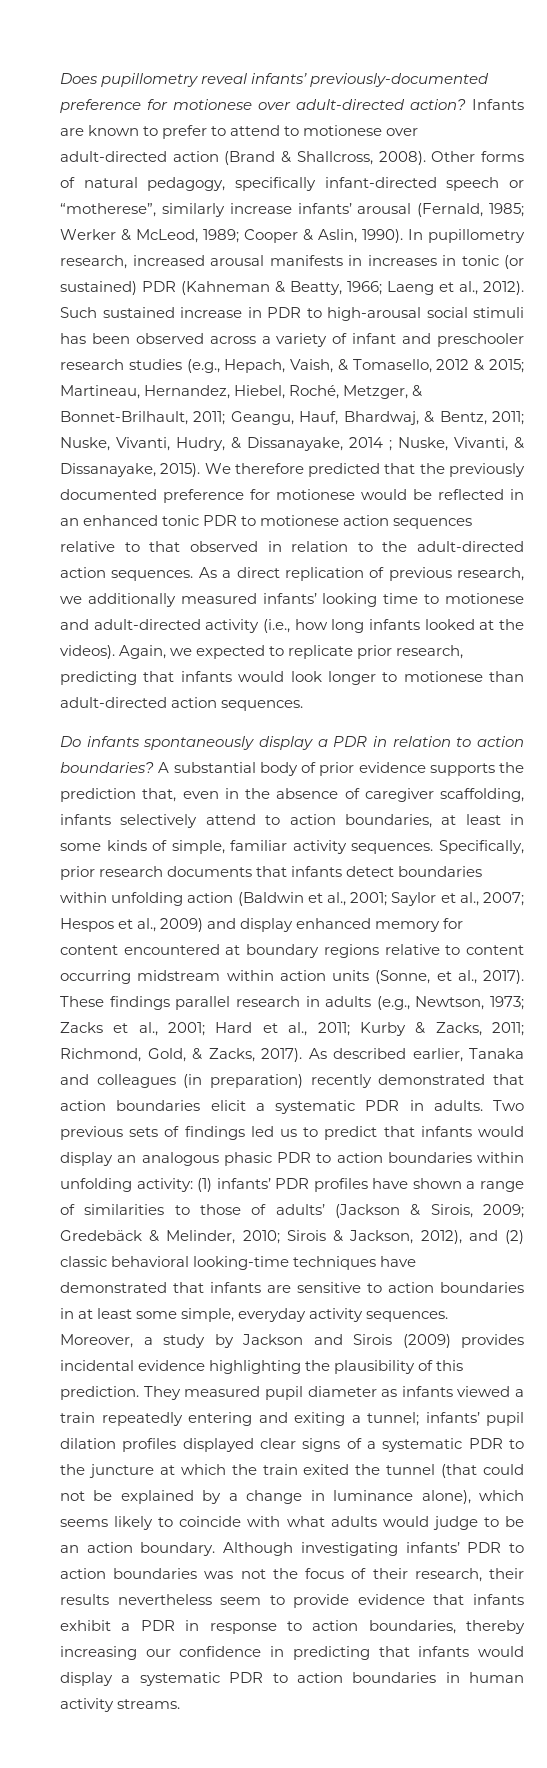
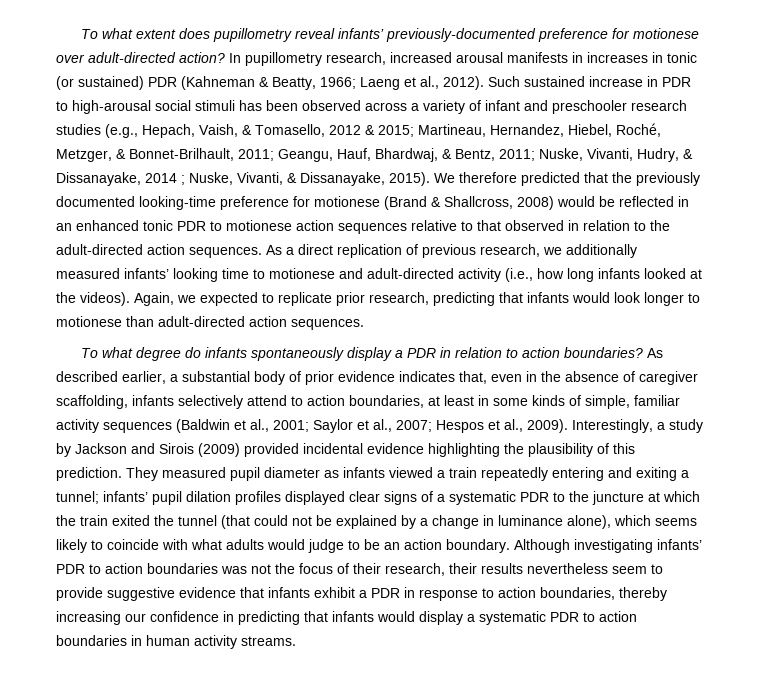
- Does pupillometry reveal infants’ previously-documented preference for motionese over adult-directed action?
+ To what extent does pupillometry reveal infants’ previously-documented preference for motionese over adult-directed action?
- Infants are known to prefer to attend to motionese over adult-directed action (Brand & Shallcross, 2008). Other forms of natural pedagogy, specifically infant-directed speech or “motherese”, similarly increase infants’ arousal (Fernald, 1985; Werker & McLeod, 1989; Cooper & Aslin, 1990).
- We therefore predicted that the previously documented preference for motionese would be reflected in an enhanced tonic PDR to motionese action sequences relative to that observed in relation to the adult-directed action sequences.
+ We therefore predicted that the previously documented looking-time preference for motionese (Brand & Shallcross, 2008) would be reflected in an enhanced tonic PDR to motionese action sequences relative to that observed in relation to the adult-directed action sequences.
- Do infants spontaneously display a PDR in relation to action boundaries?
+ To what degree do infants spontaneously display a PDR in relation to action boundaries?
- A substantial body of prior evidence supports the prediction that, even in the absence of caregiver scaffolding, infants selectively attend to action boundaries, at least in some kinds of simple, familiar activity sequences. Specifically, prior research documents that infants detect boundaries within unfolding action (Baldwin et al., 2001; Saylor et al., 2007; Hespos et al., 2009) and display enhanced memory for content encountered at boundary regions relative to content occurring midstream within action units (Sonne, et al., 2017). These findings parallel research in adults (e.g., Newtson, 1973; Zacks et al., 2001; Hard et al., 2011; Kurby & Zacks, 2011; Richmond, Gold, & Zacks, 2017). As described earlier, Tanaka and colleagues (in preparation) recently demonstrated that action boundaries elicit a systematic PDR in adults. Two previous sets of findings led us to predict that infants would display an analogous phasic PDR to action boundaries within unfolding activity: (1) infants’ PDR profiles have shown a range of similarities to those of adults’ (Jackson & Sirois, 2009; Gredebäck & Melinder, 2010; Sirois & Jackson, 2012), and (2) classic behavioral looking-time techniques have demonstrated that infants are sensitive to action boundaries in at least some simple, everyday activity sequences. Moreover, a study by Jackson and Sirois (2009) provides incidental evidence highlighting the plausibility of this prediction.
+ As described earlier, a substantial body of prior evidence indicates that, even in the absence of caregiver scaffolding, infants selectively attend to action boundaries, at least in some kinds of simple, familiar activity sequences (Baldwin et al., 2001; Saylor et al., 2007; Hespos et al., 2009). Interestingly, a study by Jackson and Sirois (2009) provided incidental evidence highlighting the plausibility of this prediction.
- Although investigating infants’ PDR to action boundaries was not the focus of their research, their results nevertheless seem to provide evidence that infants exhibit a PDR in response to action boundaries, thereby increasing our confidence in predicting that infants would display a systematic PDR to action boundaries in human activity streams.
+ Although investigating infants’ PDR to action boundaries was not the focus of their research, their results nevertheless seem to provide suggestive evidence that infants exhibit a PDR in response to action boundaries, thereby increasing our confidence in predicting that infants would display a systematic PDR to action boundaries in human activity streams.

